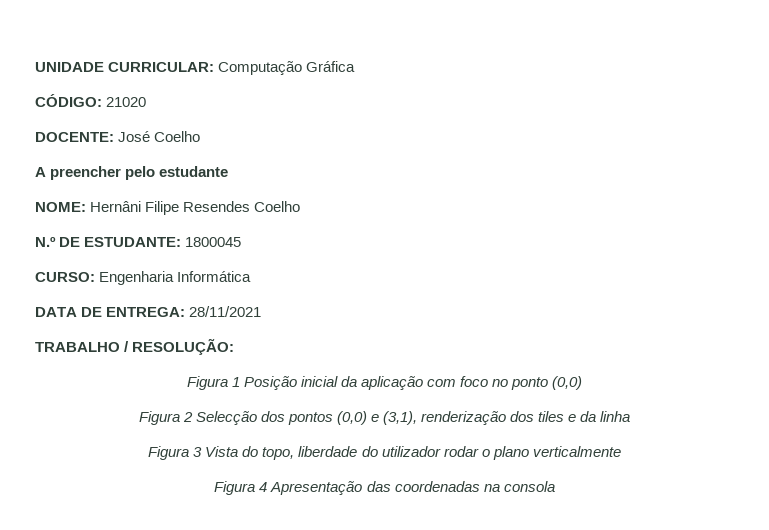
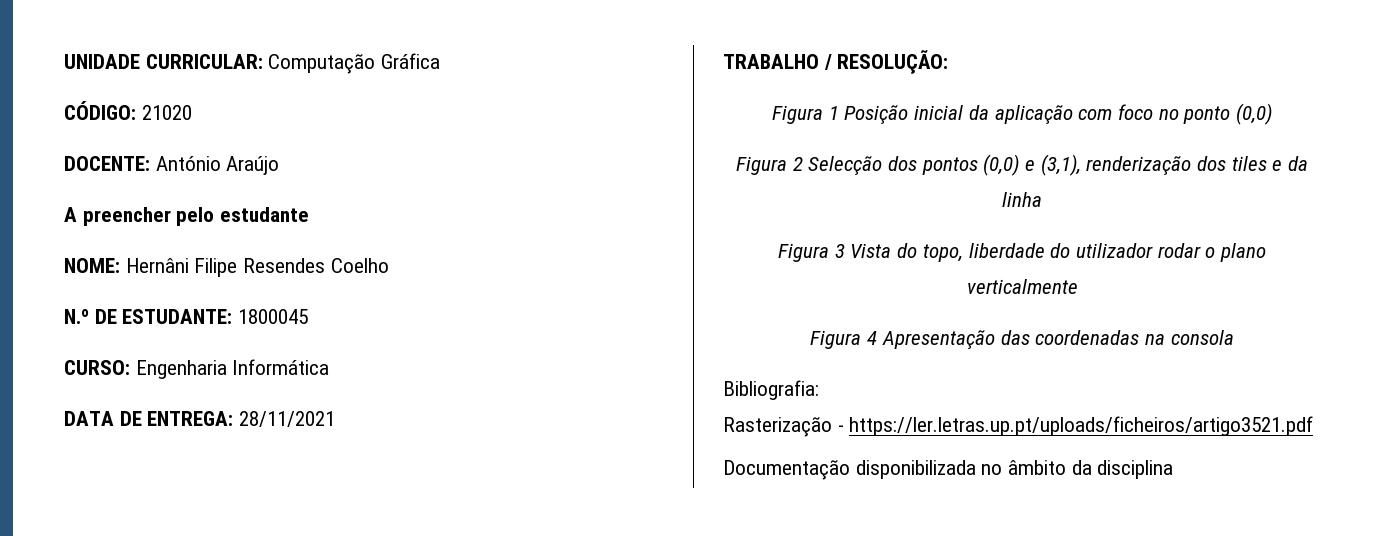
- DOCENTE: José Coelho
+ DOCENTE: António Araújo
+ Bibliografia:
+ Rasterização - https://ler.letras.up.pt/uploads/ficheiros/artigo3521.pdf
+ Documentação disponibilizada no âmbito da disciplina

